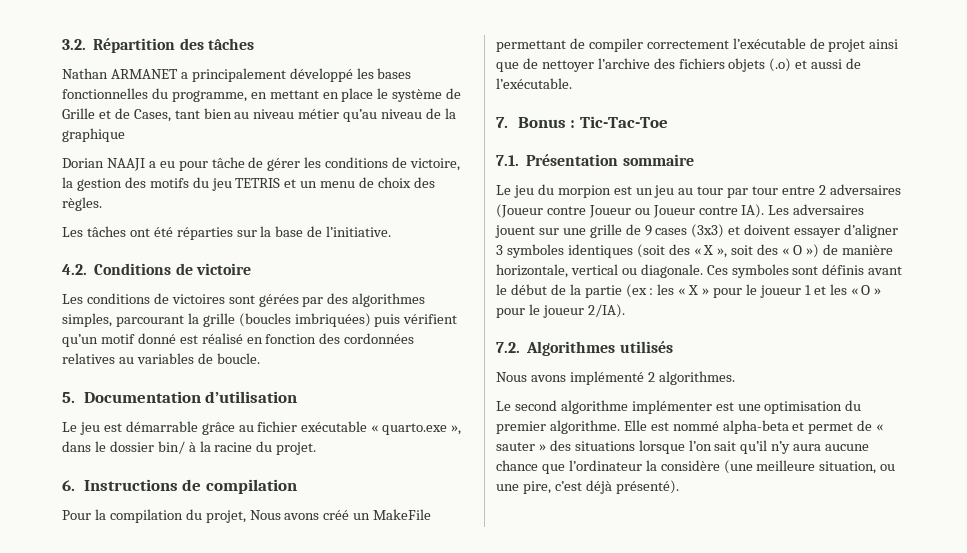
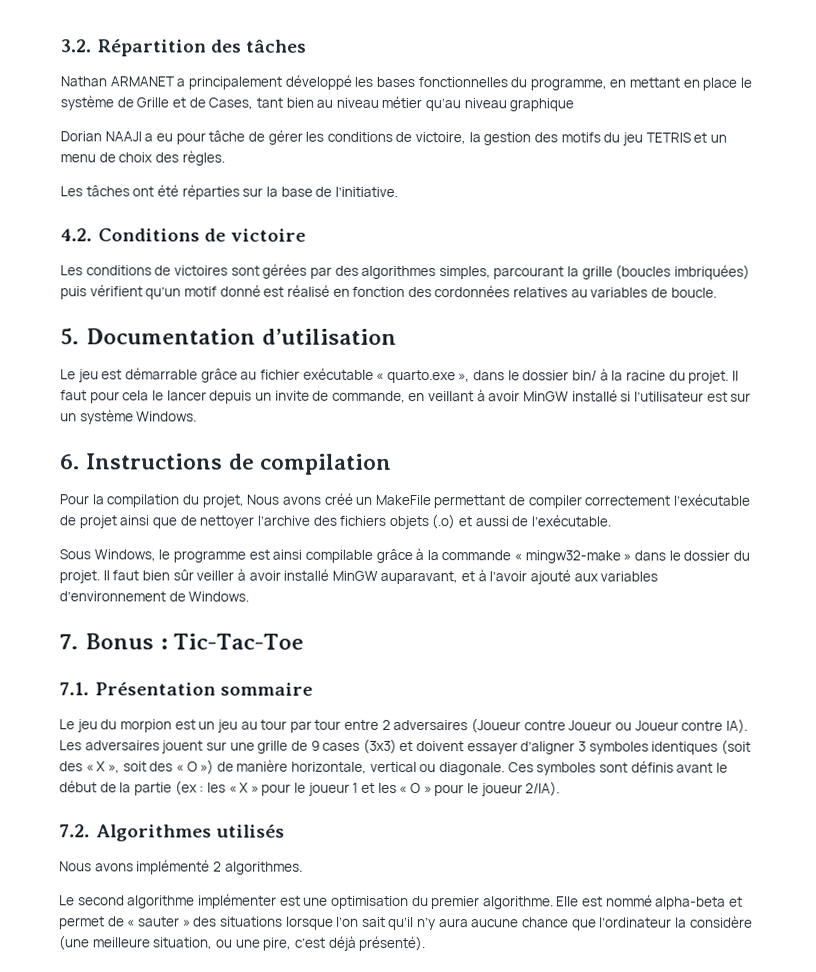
- Nathan ARMANET a principalement développé les bases fonctionnelles du programme, en mettant en place le système de Grille et de Cases, tant bien au niveau métier qu’au niveau de la graphique
+ Nathan ARMANET a principalement développé les bases fonctionnelles du programme, en mettant en place le système de Grille et de Cases, tant bien au niveau métier qu’au niveau graphique
+ Il faut pour cela le lancer depuis un invite de commande, en veillant à avoir MinGW installé si l’utilisateur est sur un système Windows.
+ Sous Windows, le programme est ainsi compilable grâce à la commande « mingw32-make » dans le dossier du projet. Il faut bien sûr veiller à avoir installé MinGW auparavant, et à l’avoir ajouté aux variables d’environnement de Windows.

